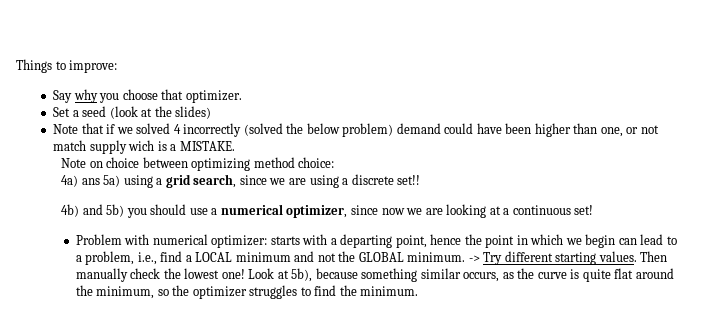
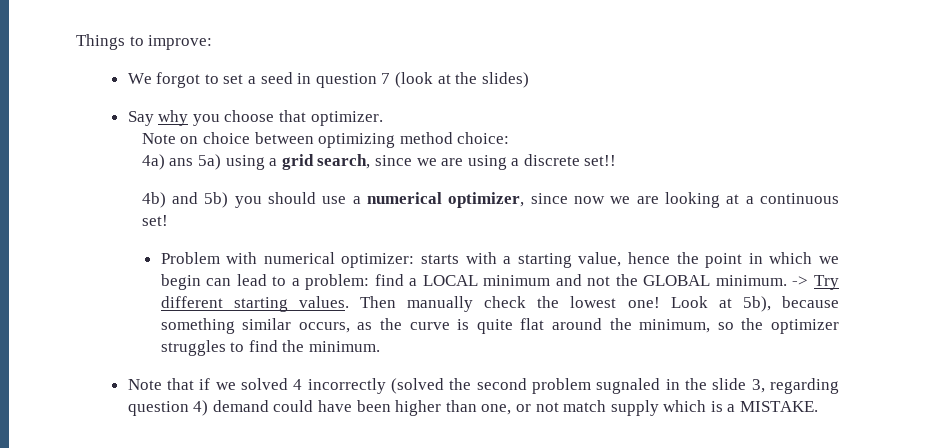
+ We forgot to set a seed in question 7 (look at the slides)
- Set a seed (look at the slides)
- Note that if we solved 4 incorrectly (solved the below problem) demand could have been higher than one, or not match supply wich is a MISTAKE.
- Problem with numerical optimizer: starts with a departing point, hence the point in which we begin can lead to a problem, i.e., find a LOCAL minimum and not the GLOBAL minimum.
+ Problem with numerical optimizer: starts with a starting value, hence the point in which we begin can lead to a problem: find a LOCAL minimum and not the GLOBAL minimum.
+ Note that if we solved 4 incorrectly (solved the second problem sugnaled in the slide 3, regarding question 4) demand could have been higher than one, or not match supply which is a MISTAKE.

